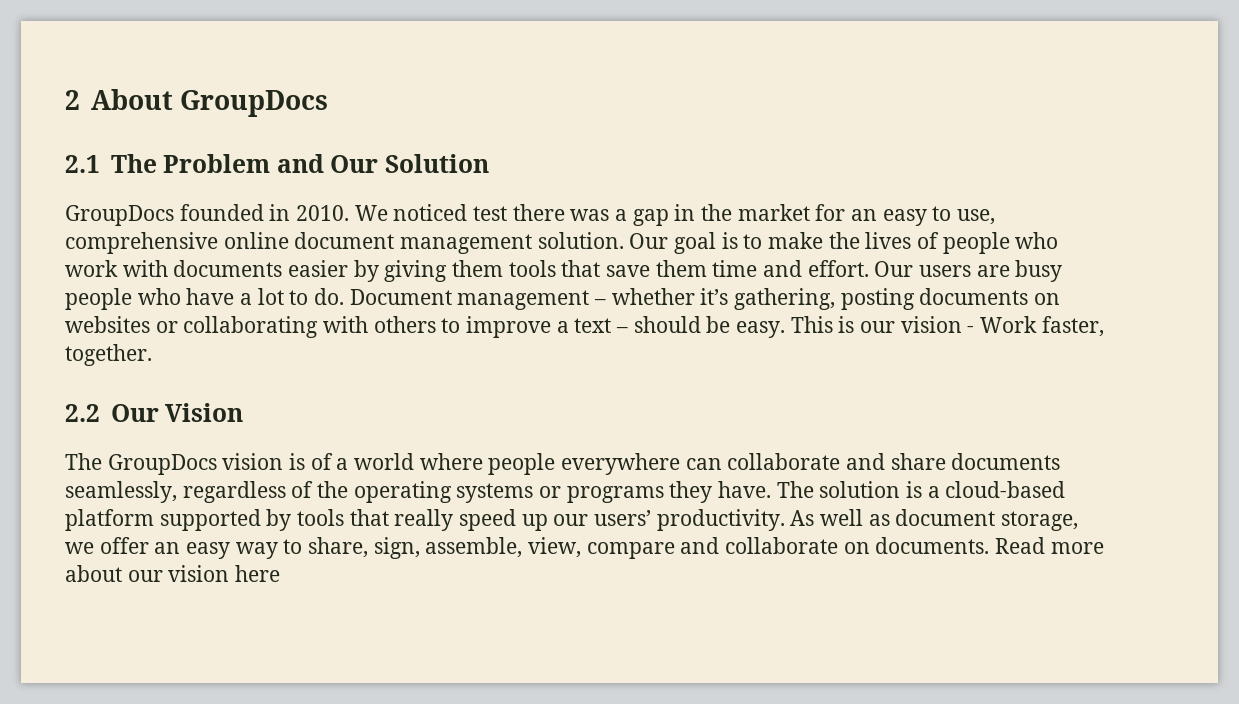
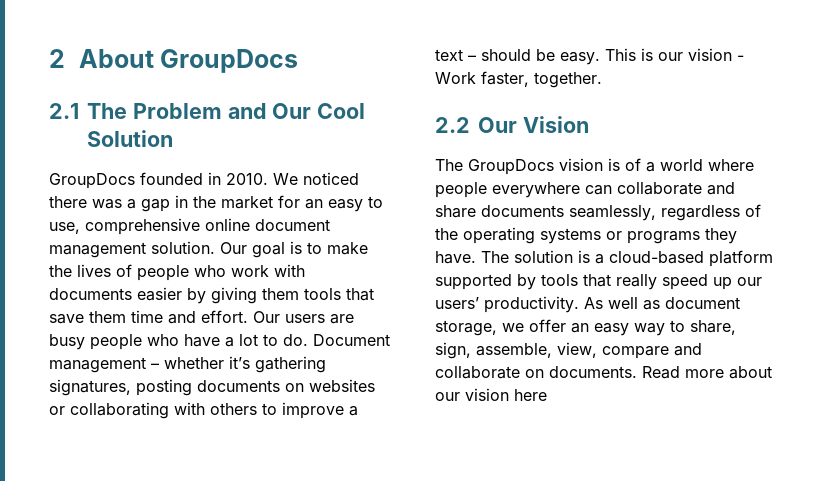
- 2.1 The Problem and Our Solution
+ 2.1 The Problem and Our Cool Solution
- We noticed test there was a gap in the market for an easy to use, comprehensive online document management solution.
+ We noticed there was a gap in the market for an easy to use, comprehensive online document management solution.
- Document management – whether it’s gathering, posting documents on websites or collaborating with others to improve a text – should be easy.
+ Document management – whether it’s gathering signatures, posting documents on websites or collaborating with others to improve a text – should be easy.

